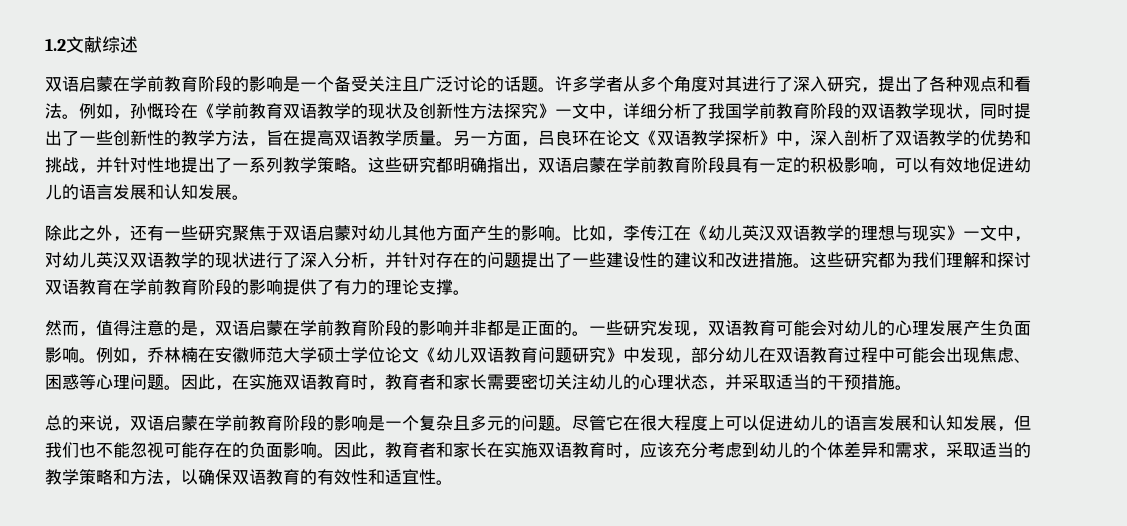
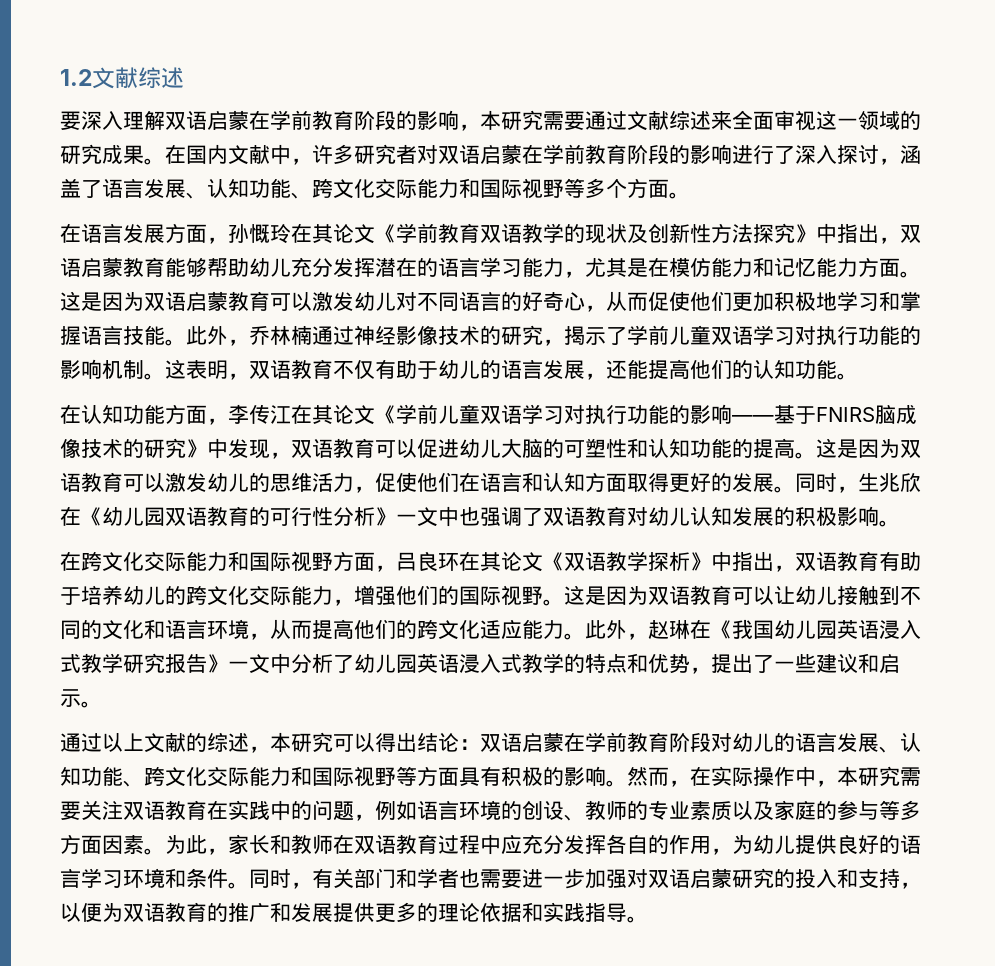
- 双语启蒙在学前教育阶段的影响是一个备受关注且广泛讨论的话题。许多学者从多个角度对其进行了深入研究，提出了各种观点和看法。例如，孙慨玲在《学前教育双语教学的现状及创新性方法探究》一文中，详细分析了我国学前教育阶段的双语教学现状，同时提出了一些创新性的教学方法，旨在提高双语教学质量。另一方面，吕良环在论文《双语教学探析》中，深入剖析了双语教学的优势和挑战，并针对性地提出了一系列教学策略。这些研究都明确指出，双语启蒙在学前教育阶段具有一定的积极影响，可以有效地促进幼儿的语言发展和认知发展。
- 除此之外，还有一些研究聚焦于双语启蒙对幼儿其他方面产生的影响。比如，李传江在《幼儿英汉双语教学的理想与现实》一文中，对幼儿英汉双语教学的现状进行了深入分析，并针对存在的问题提出了一些建设性的建议和改进措施。这些研究都为我们理解和探讨双语教育在学前教育阶段的影响提供了有力的理论支撑。
- 然而，值得注意的是，双语启蒙在学前教育阶段的影响并非都是正面的。一些研究发现，双语教育可能会对幼儿的心理发展产生负面影响。例如，乔林楠在安徽师范大学硕士学位论文《幼儿双语教育问题研究》中发现，部分幼儿在双语教育过程中可能会出现焦虑、困惑等心理问题。因此，在实施双语教育时，教育者和家长需要密切关注幼儿的心理状态，并采取适当的干预措施。
- 总的来说，双语启蒙在学前教育阶段的影响是一个复杂且多元的问题。尽管它在很大程度上可以促进幼儿的语言发展和认知发展，但我们也不能忽视可能存在的负面影响。因此，教育者和家长在实施双语教育时，应该充分考虑到幼儿的个体差异和需求，采取适当的教学策略和方法，以确保双语教育的有效性和适宜性。
+ 要深入理解双语启蒙在学前教育阶段的影响，本研究需要通过文献综述来全面审视这一领域的研究成果。在国内文献中，许多研究者对双语启蒙在学前教育阶段的影响进行了深入探讨，涵盖了语言发展、认知功能、跨文化交际能力和国际视野等多个方面。
+ 在语言发展方面，孙慨玲在其论文《学前教育双语教学的现状及创新性方法探究》中指出，双语启蒙教育能够帮助幼儿充分发挥潜在的语言学习能力，尤其是在模仿能力和记忆能力方面。这是因为双语启蒙教育可以激发幼儿对不同语言的好奇心，从而促使他们更加积极地学习和掌握语言技能。此外，乔林楠通过神经影像技术的研究，揭示了学前儿童双语学习对执行功能的影响机制。这表明，双语教育不仅有助于幼儿的语言发展，还能提高他们的认知功能。
+ 在认知功能方面，李传江在其论文《学前儿童双语学习对执行功能的影响——基于FNIRS脑成像技术的研究》中发现，双语教育可以促进幼儿大脑的可塑性和认知功能的提高。这是因为双语教育可以激发幼儿的思维活力，促使他们在语言和认知方面取得更好的发展。同时，生兆欣在《幼儿园双语教育的可行性分析》一文中也强调了双语教育对幼儿认知发展的积极影响。
+ 在跨文化交际能力和国际视野方面，吕良环在其论文《双语教学探析》中指出，双语教育有助于培养幼儿的跨文化交际能力，增强他们的国际视野。这是因为双语教育可以让幼儿接触到不同的文化和语言环境，从而提高他们的跨文化适应能力。此外，赵琳在《我国幼儿园英语浸入式教学研究报告》一文中分析了幼儿园英语浸入式教学的特点和优势，提出了一些建议和启示。
+ 通过以上文献的综述，本研究可以得出结论：双语启蒙在学前教育阶段对幼儿的语言发展、认知功能、跨文化交际能力和国际视野等方面具有积极的影响。然而，在实际操作中，本研究需要关注双语教育在实践中的问题，例如语言环境的创设、教师的专业素质以及家庭的参与等多方面因素。为此，家长和教师在双语教育过程中应充分发挥各自的作用，为幼儿提供良好的语言学习环境和条件。同时，有关部门和学者也需要进一步加强对双语启蒙研究的投入和支持，以便为双语教育的推广和发展提供更多的理论依据和实践指导。

